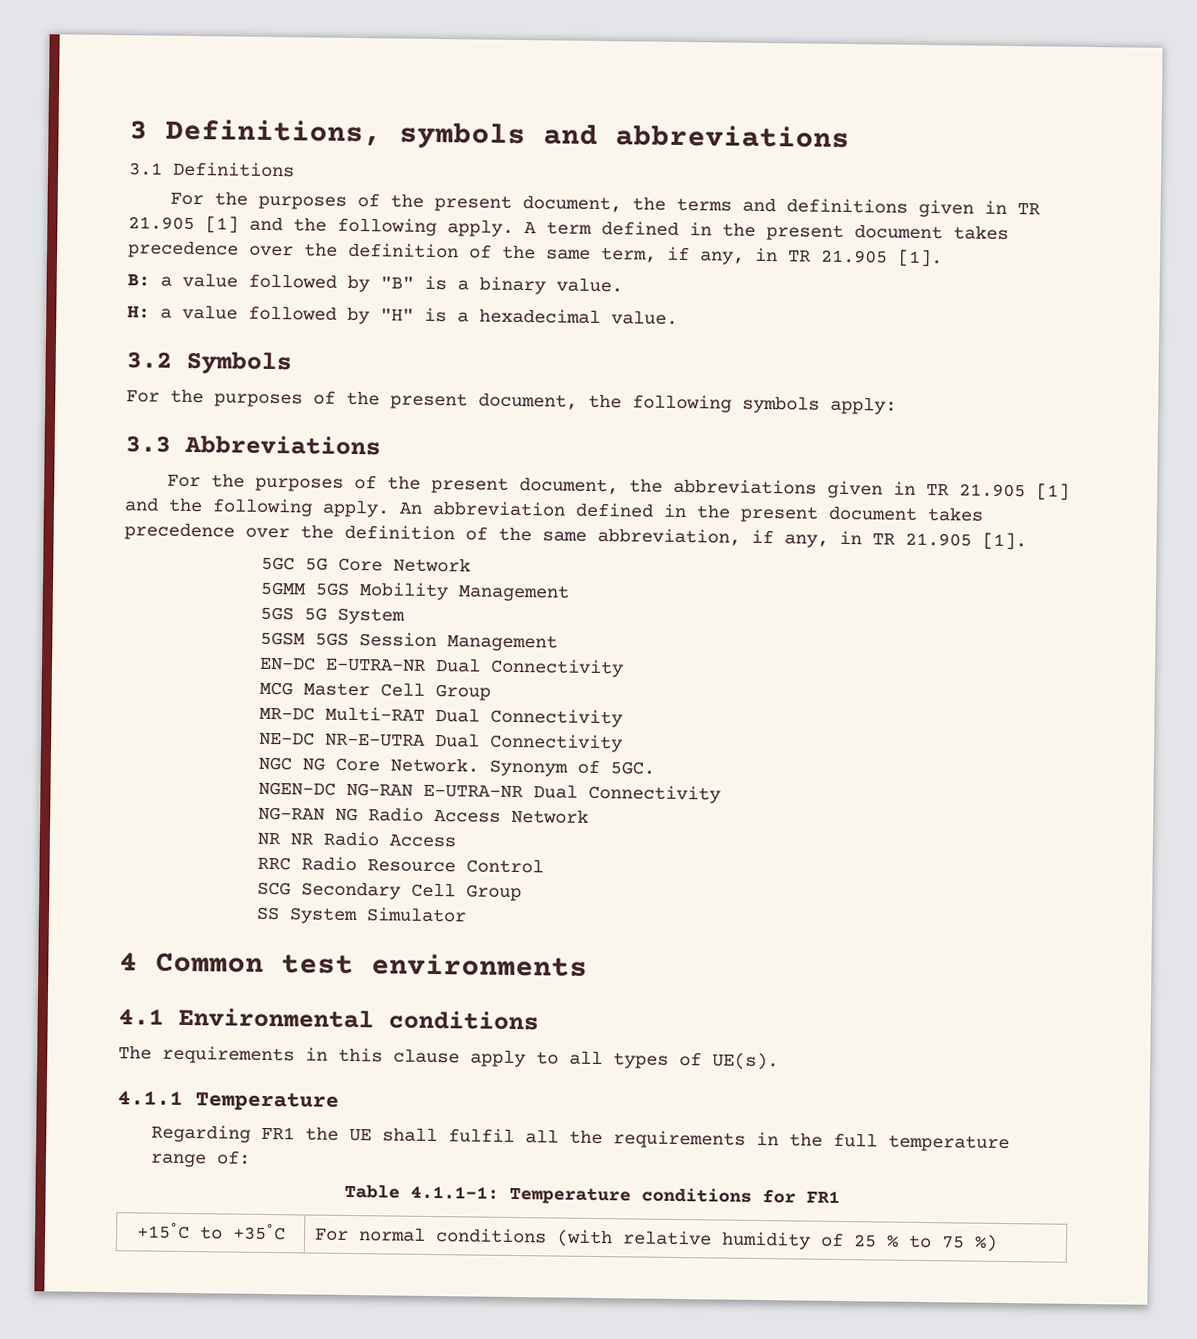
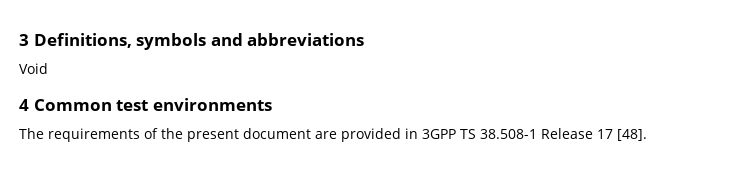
- 3.1 Definitions
- For the purposes of the present document, the terms and definitions given in TR 21.905 [1] and the following apply. A term defined in the present document takes precedence over the definition of the same term, if any, in TR 21.905 [1].
- B: a value followed by "B" is a binary value.
- H: a value followed by "H" is a hexadecimal value.
- 3.2 Symbols
- For the purposes of the present document, the following symbols apply:
- 3.3 Abbreviations
- For the purposes of the present document, the abbreviations given in TR 21.905 [1] and the following apply. An abbreviation defined in the present document takes precedence over the definition of the same abbreviation, if any, in TR 21.905 [1].
- 5GC 5G Core Network
- 5GMM 5GS Mobility Management
- 5GS 5G System
- 5GSM 5GS Session Management
- EN-DC E-UTRA-NR Dual Connectivity
- MCG Master Cell Group
- MR-DC Multi-RAT Dual Connectivity
- NE-DC NR-E-UTRA Dual Connectivity
- NGC NG Core Network. Synonym of 5GC.
- NGEN-DC NG-RAN E-UTRA-NR Dual Connectivity
- NG-RAN NG Radio Access Network
- NR NR Radio Access
- RRC Radio Resource Control
- SCG Secondary Cell Group
- SS System Simulator
+ Void
- 4.1 Environmental conditions
- The requirements in this clause apply to all types of UE(s).
- 4.1.1 Temperature
- Regarding FR1 the UE shall fulfil all the requirements in the full temperature range of:
- Table 4.1.1-1: Temperature conditions for FR1
- +15°C to +35°C | For normal conditions (with relative humidity of 25 % to 75 %)
+ The requirements of the present document are provided in 3GPP TS 38.508-1 Release 17 [48].

